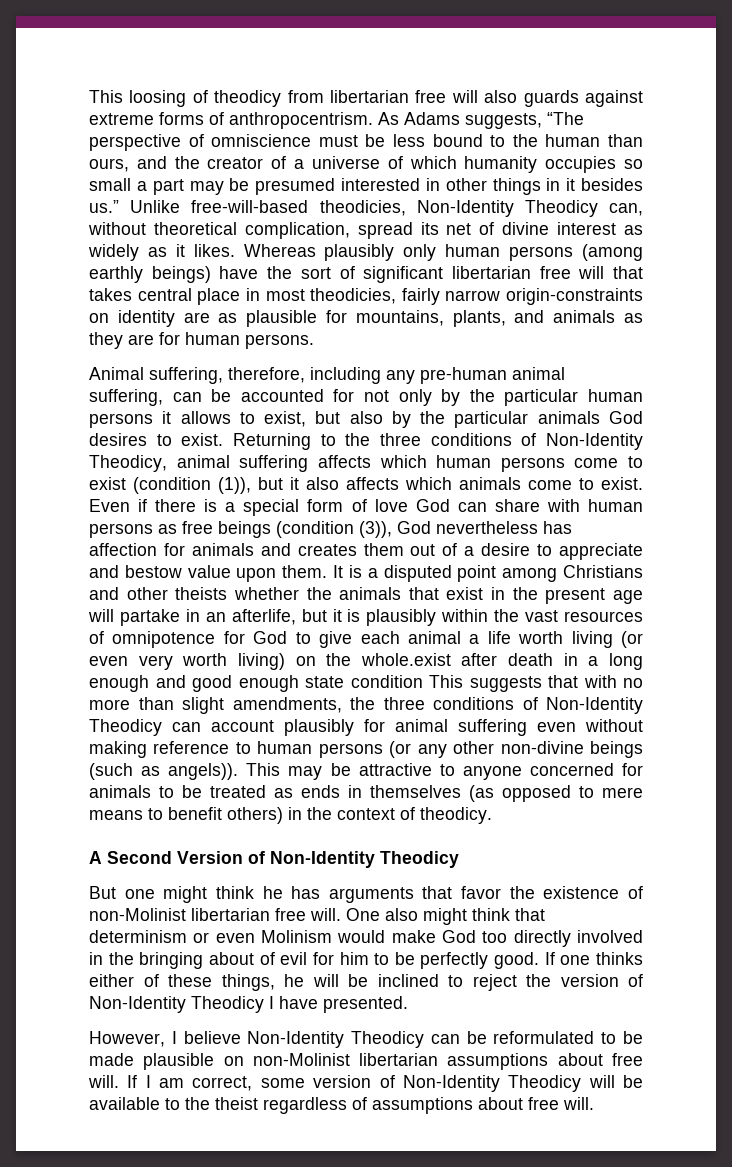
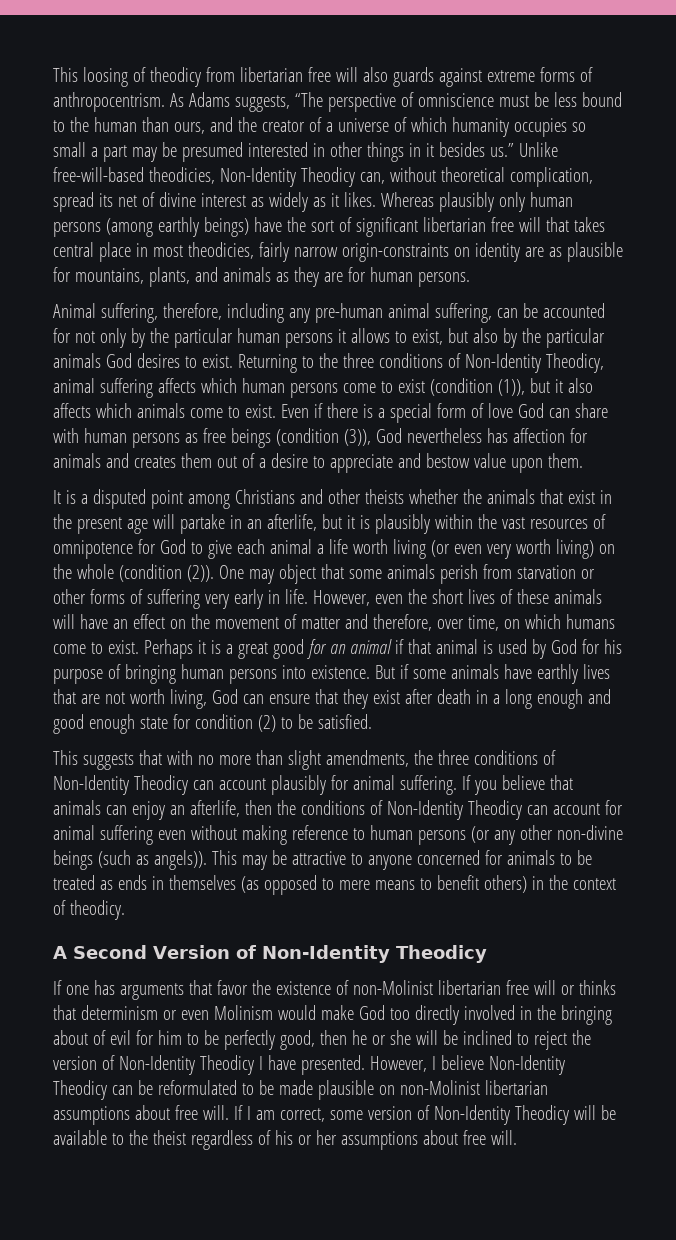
- Even if there is a special form of love God can share with human persons as free beings (condition (3)), God nevertheless has affection for animals and creates them out of a desire to appreciate and bestow value upon them. It is a disputed point among Christians and other theists whether the animals that exist in the present age will partake in an afterlife, but it is plausibly within the vast resources of omnipotence for God to give each animal a life worth living (or even very worth living) on the whole.exist after death in a long enough and good enough state condition This suggests that with no more than slight amendments, the three conditions of Non-Identity Theodicy can account plausibly for animal suffering even without making reference to human persons (or any other non-divine beings (such as angels)).
+ Even if there is a special form of love God can share with human persons as free beings (condition (3)), God nevertheless has affection for animals and creates them out of a desire to appreciate and bestow value upon them.
+ It is a disputed point among Christians and other theists whether the animals that exist in the present age will partake in an afterlife, but it is plausibly within the vast resources of omnipotence for God to give each animal a life worth living (or even very worth living) on the whole (condition (2)). One may object that some animals perish from starvation or other forms of suffering very early in life. However, even the short lives of these animals will have an effect on the movement of matter and therefore, over time, on which humans come to exist. Perhaps it is a great good for an animal if that animal is used by God for his purpose of bringing human persons into existence. But if some animals have earthly lives that are not worth living, God can ensure that they exist after death in a long enough and good enough state for condition (2) to be satisfied.
+ This suggests that with no more than slight amendments, the three conditions of Non-Identity Theodicy can account plausibly for animal suffering. If you believe that animals can enjoy an afterlife, then the conditions of Non-Identity Theodicy can account for animal suffering even without making reference to human persons (or any other non-divine beings (such as angels)).
- But one might think he has arguments that favor the existence of non-Molinist libertarian free will. One also might think that determinism or even Molinism would make God too directly involved in the bringing about of evil for him to be perfectly good. If one thinks either of these things, he will be inclined to reject the version of Non-Identity Theodicy I have presented.
- However, I believe Non-Identity Theodicy can be reformulated to be made plausible on non-Molinist libertarian assumptions about free will.
+ If one has arguments that favor the existence of non-Molinist libertarian free will or thinks that determinism or even Molinism would make God too directly involved in the bringing about of evil for him to be perfectly good, then he or she will be inclined to reject the version of Non-Identity Theodicy I have presented. However, I believe Non-Identity Theodicy can be reformulated to be made plausible on non-Molinist libertarian assumptions about free will.
- If I am correct, some version of Non-Identity Theodicy will be available to the theist regardless of assumptions about free will.
+ If I am correct, some version of Non-Identity Theodicy will be available to the theist regardless of his or her assumptions about free will.

